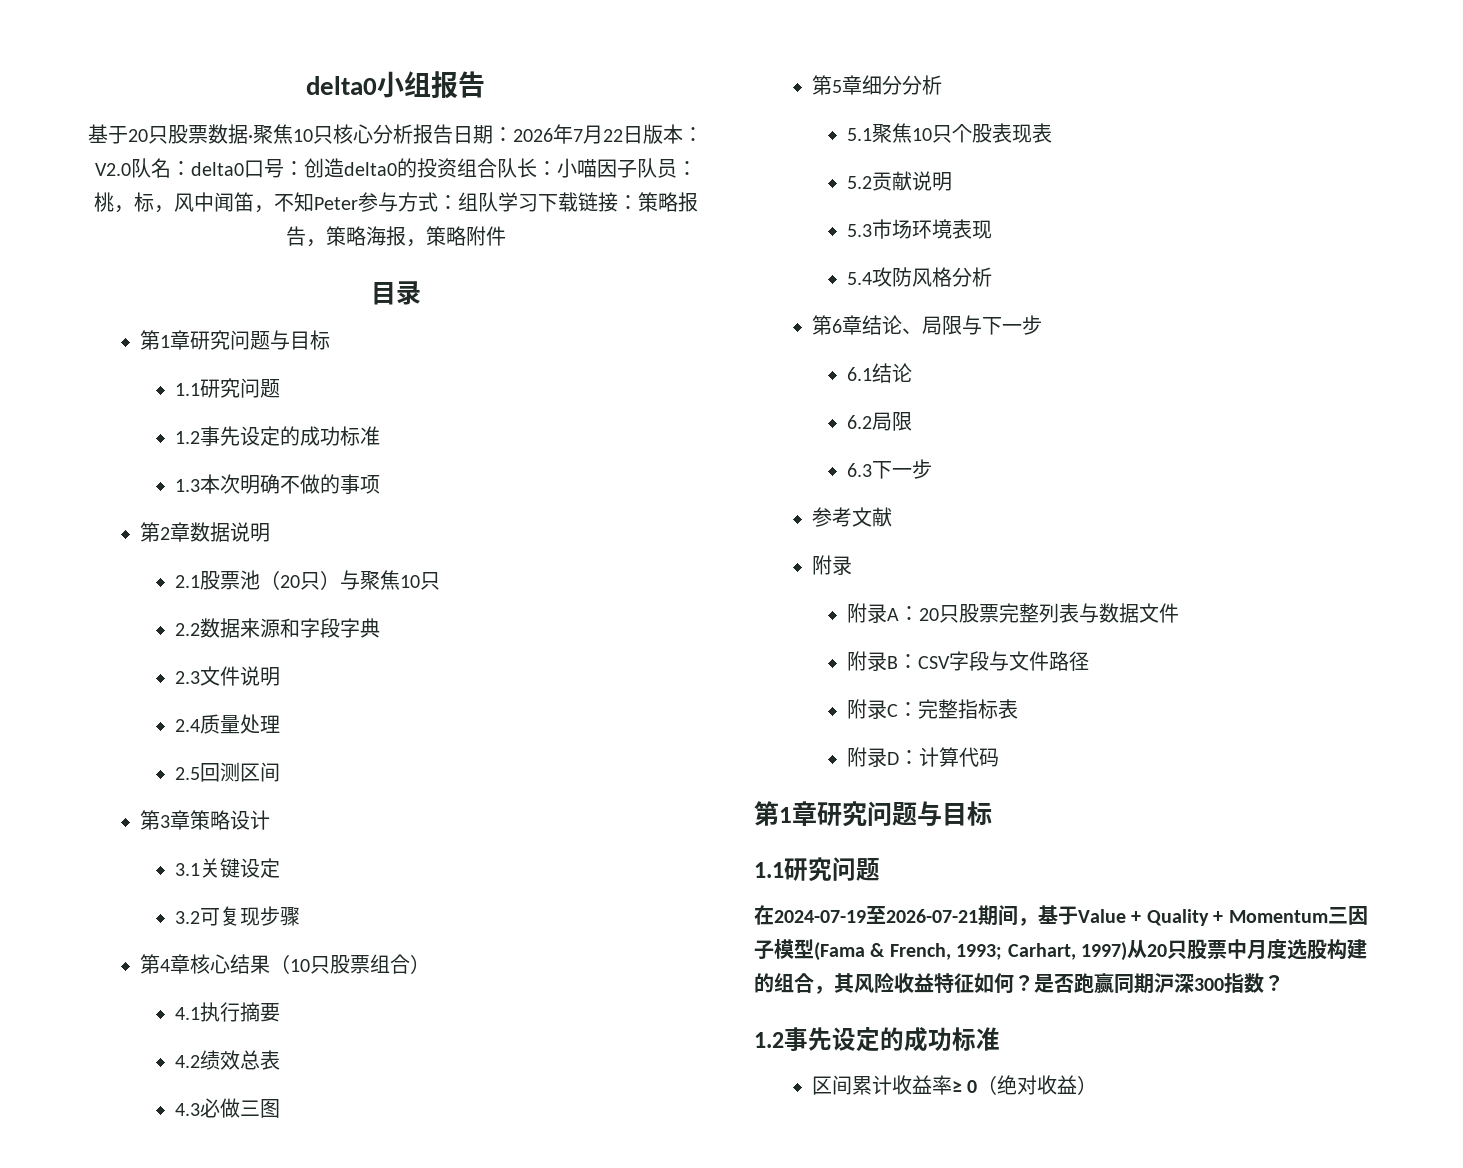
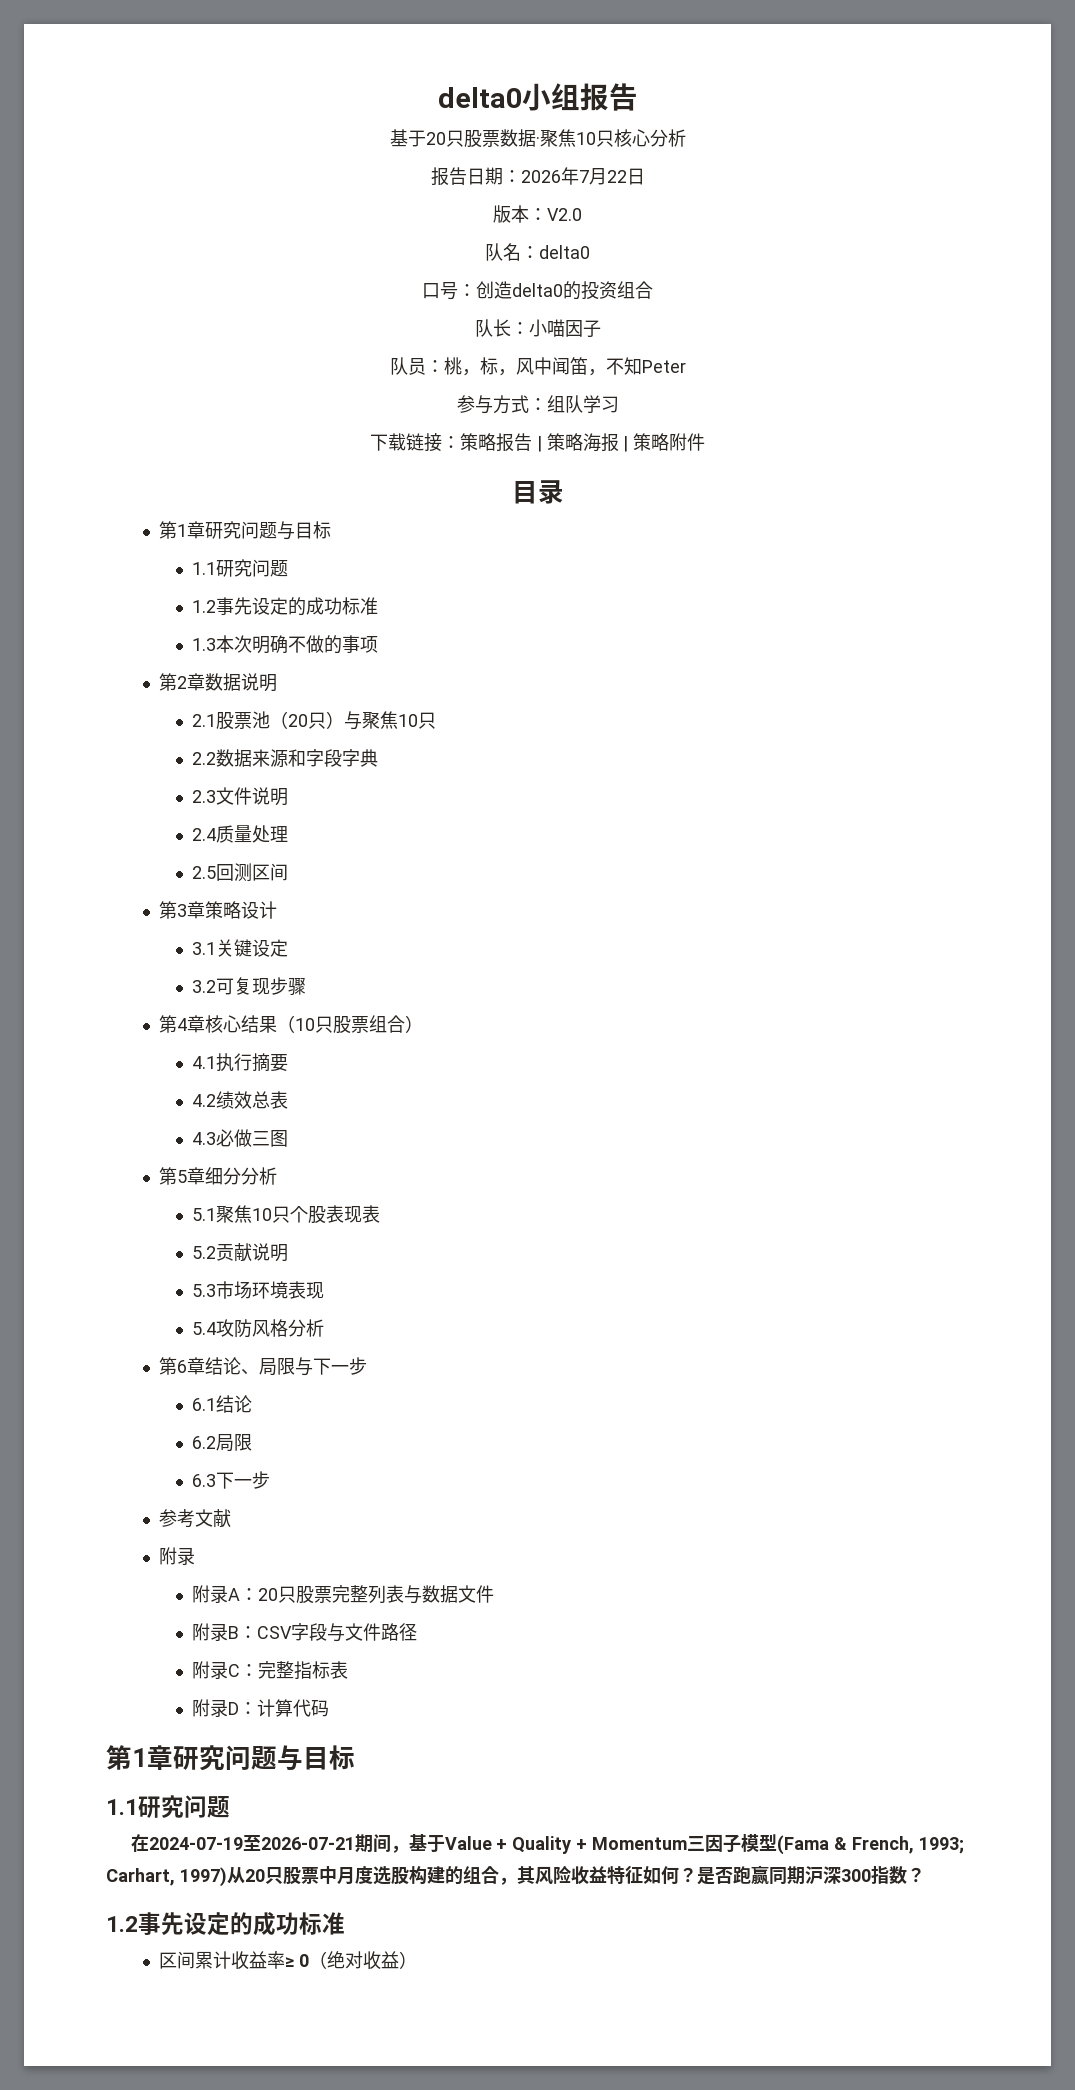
- 基于20只股票数据·聚焦10只核心分析报告日期：2026年7月22日版本：V2.0队名：delta0口号：创造delta0的投资组合队长：小喵因子队员：桃，标，风中闻笛，不知Peter参与方式：组队学习下载链接：策略报告，策略海报，策略附件
+ 基于20只股票数据·聚焦10只核心分析
+ 报告日期：2026年7月22日
+ 版本：V2.0
+ 队名：delta0
+ 口号：创造delta0的投资组合
+ 队长：小喵因子
+ 队员：桃，标，风中闻笛，不知Peter
+ 参与方式：组队学习
+ 下载链接：策略报告 | 策略海报 | 策略附件

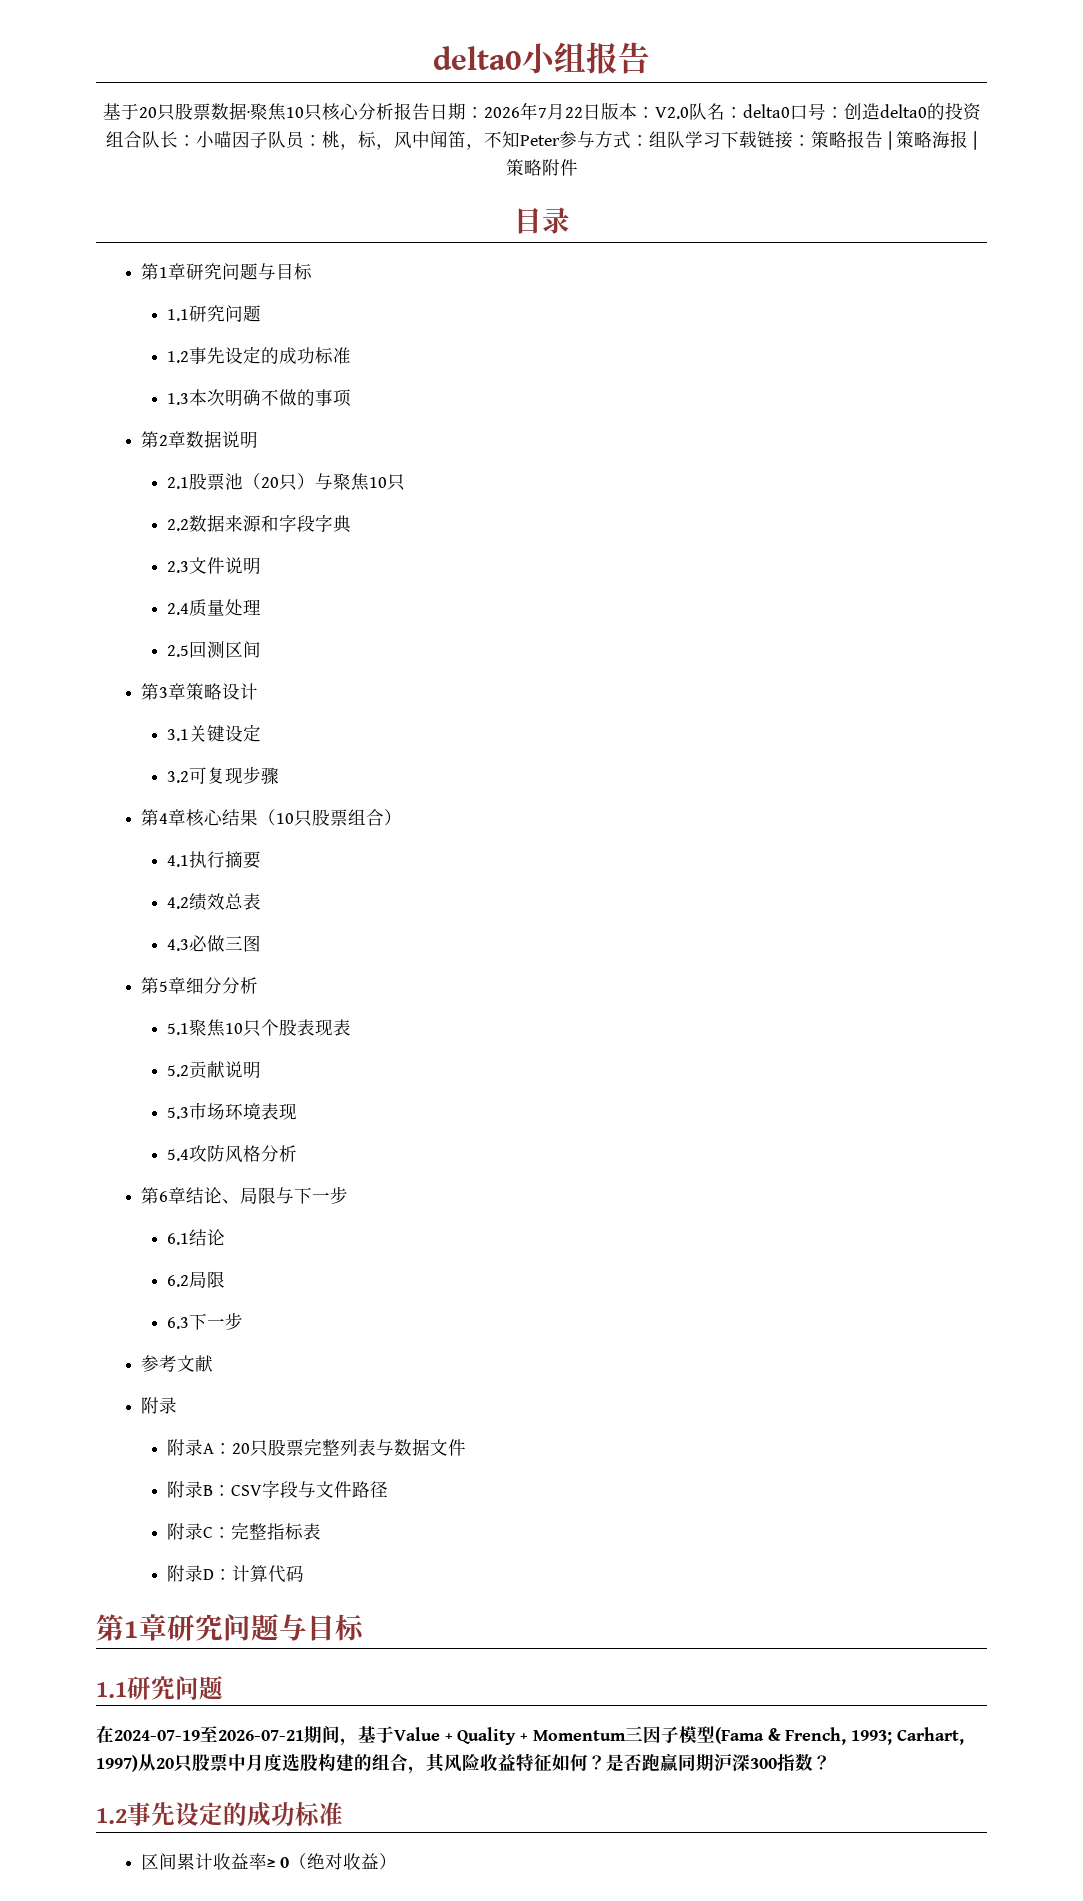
- 基于20只股票数据·聚焦10只核心分析
- 报告日期：2026年7月22日
- 版本：V2.0
- 队名：delta0
- 口号：创造delta0的投资组合
- 队长：小喵因子
- 队员：桃，标，风中闻笛，不知Peter
- 参与方式：组队学习
- 下载链接：策略报告 | 策略海报 | 策略附件
+ 基于20只股票数据·聚焦10只核心分析报告日期：2026年7月22日版本：V2.0队名：delta0口号：创造delta0的投资组合队长：小喵因子队员：桃，标，风中闻笛，不知Peter参与方式：组队学习下载链接：策略报告 | 策略海报 | 策略附件

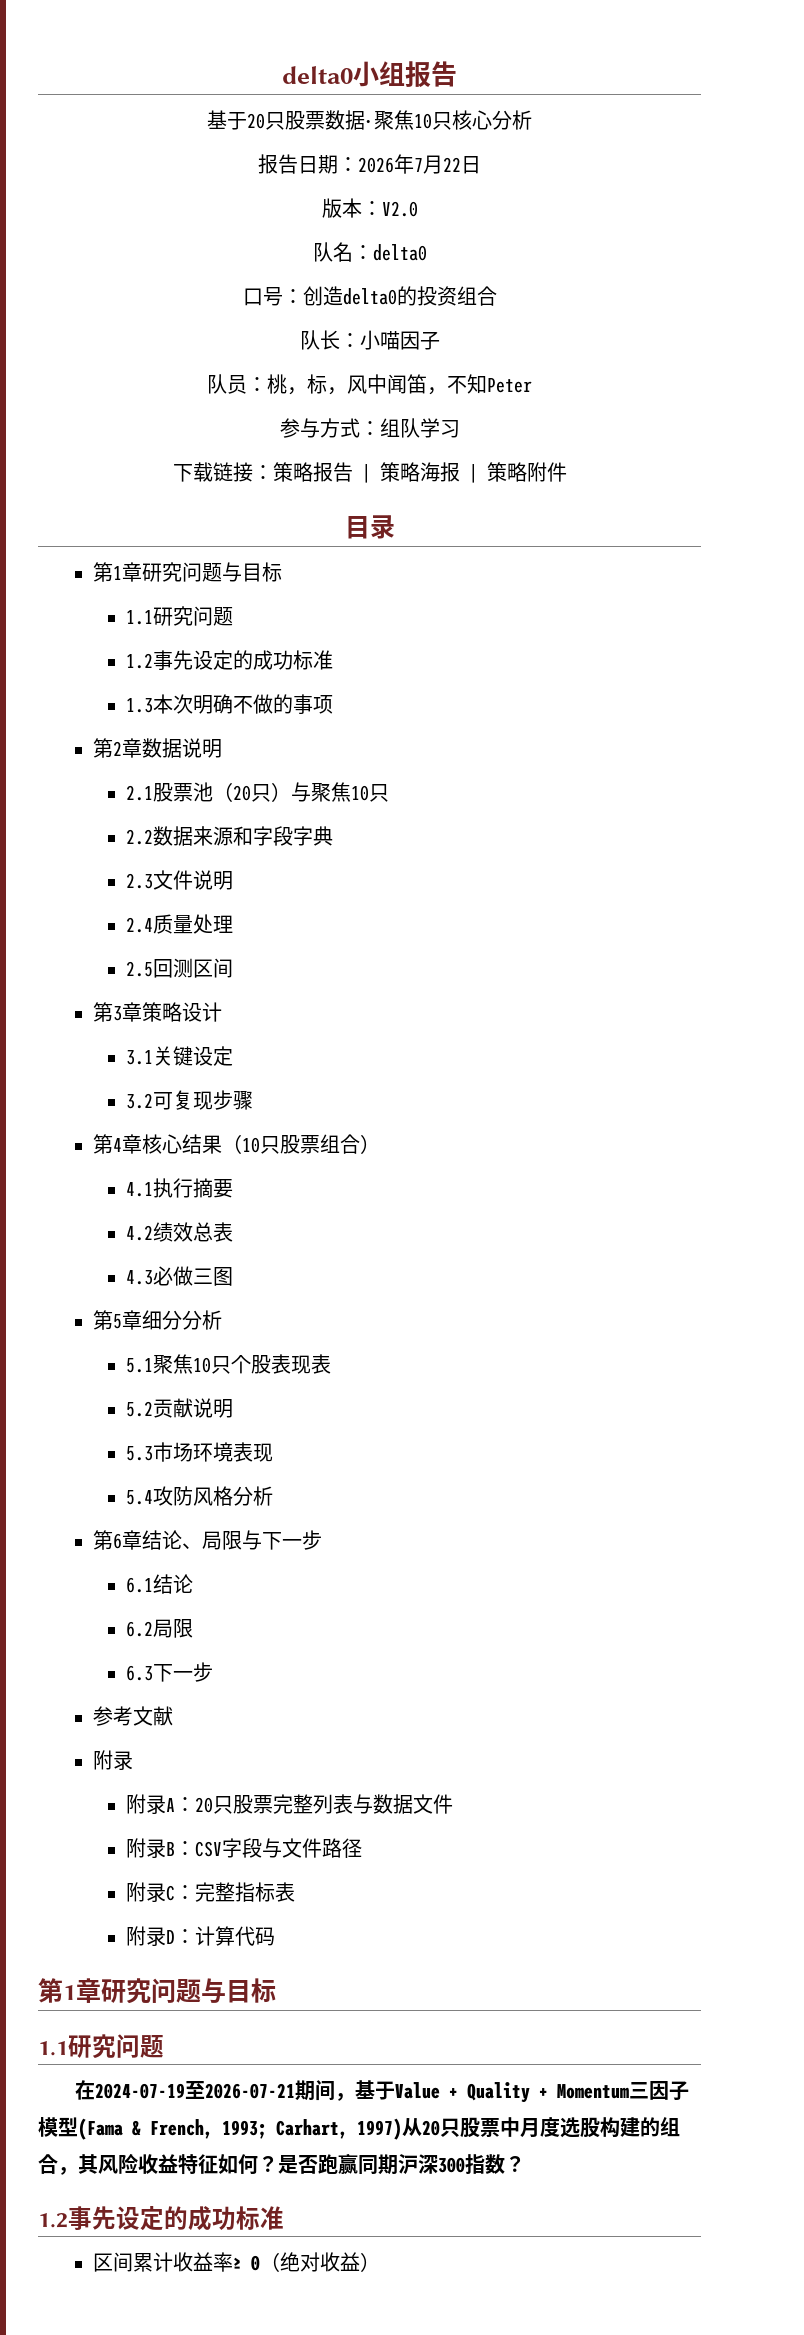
- 基于20只股票数据·聚焦10只核心分析报告日期：2026年7月22日版本：V2.0队名：delta0口号：创造delta0的投资组合队长：小喵因子队员：桃，标，风中闻笛，不知Peter参与方式：组队学习下载链接：策略报告 | 策略海报 | 策略附件
+ 基于20只股票数据·聚焦10只核心分析
+ 报告日期：2026年7月22日
+ 版本：V2.0
+ 队名：delta0
+ 口号：创造delta0的投资组合
+ 队长：小喵因子
+ 队员：桃，标，风中闻笛，不知Peter
+ 参与方式：组队学习
+ 下载链接：策略报告 | 策略海报 | 策略附件

